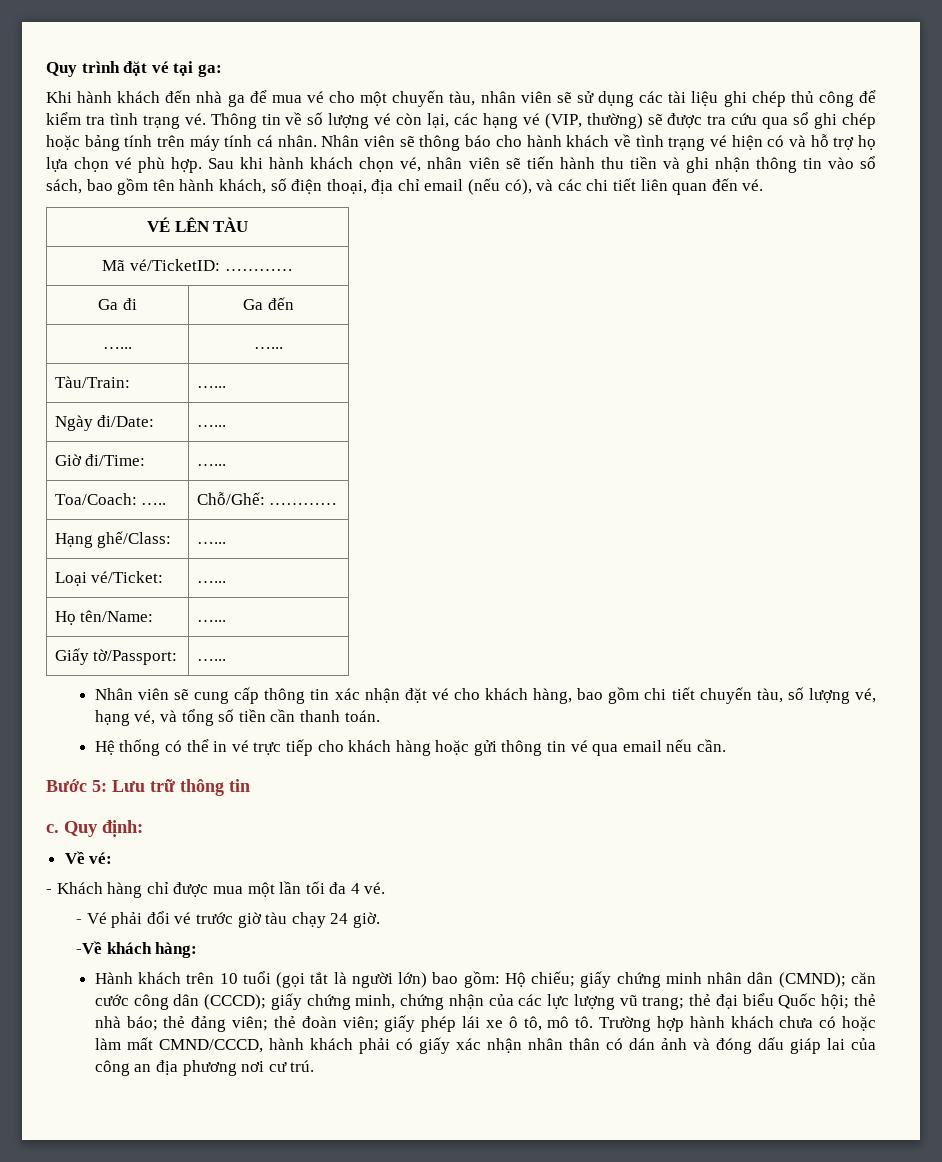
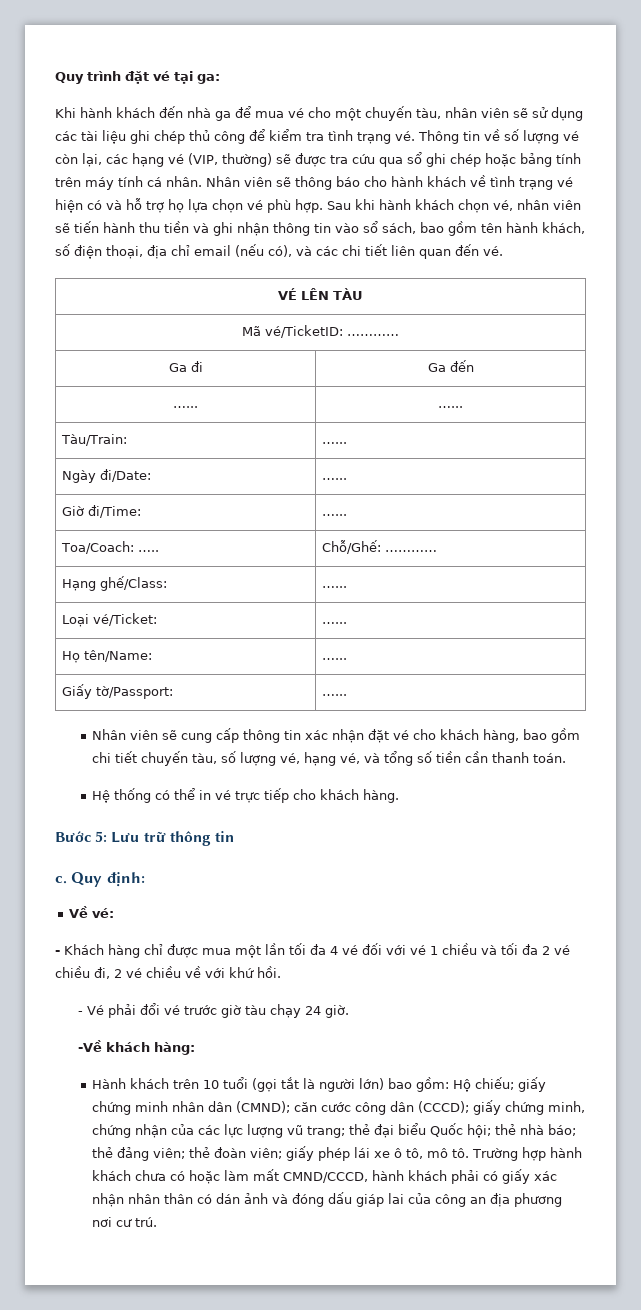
- Hệ thống có thể in vé trực tiếp cho khách hàng hoặc gửi thông tin vé qua email nếu cần.
+ Hệ thống có thể in vé trực tiếp cho khách hàng.
- - Khách hàng chỉ được mua một lần tối đa 4 vé.
+ - Khách hàng chỉ được mua một lần tối đa 4 vé đối với vé 1 chiều và tối đa 2 vé chiều đi, 2 vé chiều về với khứ hồi.

